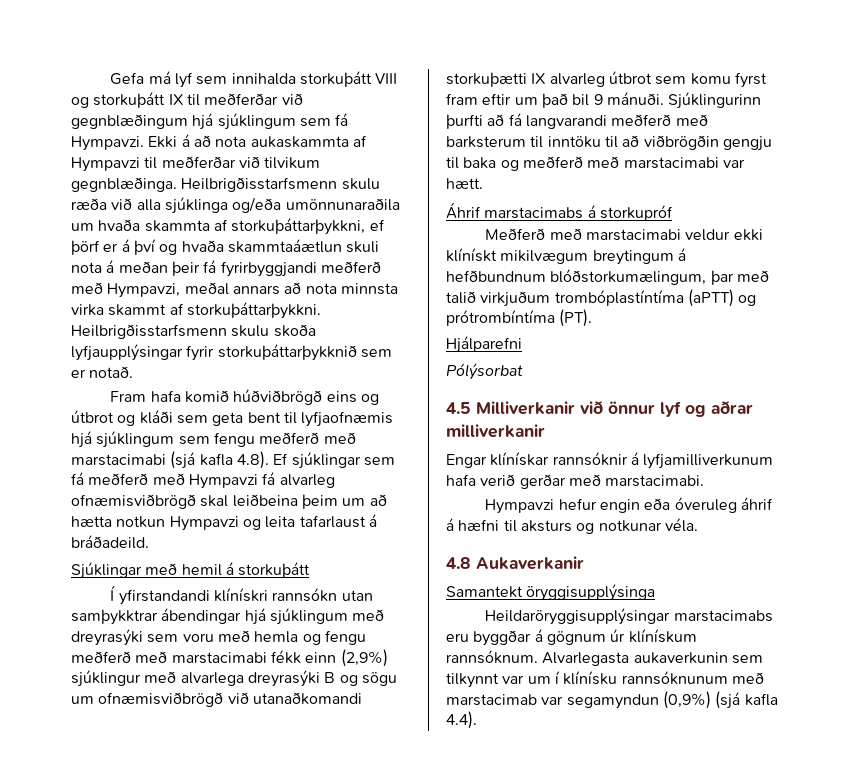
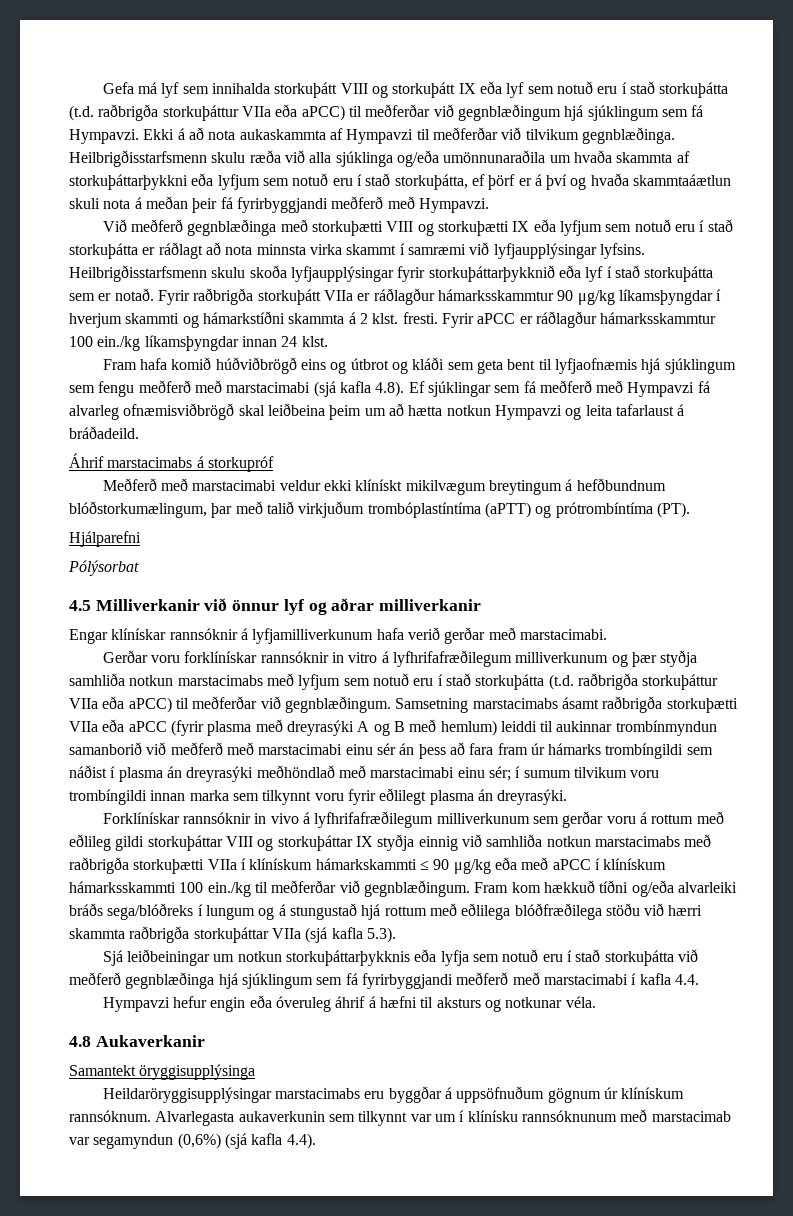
- Gefa má lyf sem innihalda storkuþátt VIII og storkuþátt IX til meðferðar við gegnblæðingum hjá sjúklingum sem fá Hympavzi.
+ Gefa má lyf sem innihalda storkuþátt VIII og storkuþátt IX eða lyf sem notuð eru í stað storkuþátta (t.d. raðbrigða storkuþáttur VIIa eða aPCC) til meðferðar við gegnblæðingum hjá sjúklingum sem fá Hympavzi.
- Heilbrigðisstarfsmenn skulu ræða við alla sjúklinga og/eða umönnunaraðila um hvaða skammta af storkuþáttarþykkni, ef þörf er á því og hvaða skammtaáætlun skuli nota á meðan þeir fá fyrirbyggjandi meðferð með Hympavzi, meðal annars að nota minnsta virka skammt af storkuþáttarþykkni.
+ Heilbrigðisstarfsmenn skulu ræða við alla sjúklinga og/eða umönnunaraðila um hvaða skammta af storkuþáttarþykkni eða lyfjum sem notuð eru í stað storkuþátta, ef þörf er á því og hvaða skammtaáætlun skuli nota á meðan þeir fá fyrirbyggjandi meðferð með Hympavzi.
+ Við meðferð gegnblæðinga með storkuþætti VIII og storkuþætti IX eða lyfjum sem notuð eru í stað storkuþátta er ráðlagt að nota minnsta virka skammt í samræmi við lyfjaupplýsingar lyfsins.
- Heilbrigðisstarfsmenn skulu skoða lyfjaupplýsingar fyrir storkuþáttarþykknið sem er notað.
+ Heilbrigðisstarfsmenn skulu skoða lyfjaupplýsingar fyrir storkuþáttarþykknið eða lyf í stað storkuþátta sem er notað. Fyrir raðbrigða storkuþátt VIIa er ráðlagður hámarksskammtur 90 μg/kg líkamsþyngdar í hverjum skammti og hámarkstíðni skammta á 2 klst. fresti. Fyrir aPCC er ráðlagður hámarksskammtur 100 ein./kg líkamsþyngdar innan 24 klst.
- Sjúklingar með hemil á storkuþátt
- Í yfirstandandi klínískri rannsókn utan samþykktrar ábendingar hjá sjúklingum með dreyrasýki sem voru með hemla og fengu meðferð með marstacimabi fékk einn (2,9%) sjúklingur með alvarlega dreyrasýki B og sögu um ofnæmisviðbrögð við utanaðkomandi storkuþætti IX alvarleg útbrot sem komu fyrst fram eftir um það bil 9 mánuði. Sjúklingurinn þurfti að fá langvarandi meðferð með barksterum til inntöku til að viðbrögðin gengju til baka og meðferð með marstacimabi var hætt.
+ Gerðar voru forklínískar rannsóknir in vitro á lyfhrifafræðilegum milliverkunum og þær styðja samhliða notkun marstacimabs með lyfjum sem notuð eru í stað storkuþátta (t.d. raðbrigða storkuþáttur VIIa eða aPCC) til meðferðar við gegnblæðingum. Samsetning marstacimabs ásamt raðbrigða storkuþætti VIIa eða aPCC (fyrir plasma með dreyrasýki A og B með hemlum) leiddi til aukinnar trombínmyndun samanborið við meðferð með marstacimabi einu sér án þess að fara fram úr hámarks trombíngildi sem náðist í plasma án dreyrasýki meðhöndlað með marstacimabi einu sér; í sumum tilvikum voru trombíngildi innan marka sem tilkynnt voru fyrir eðlilegt plasma án dreyrasýki.
+ Forklínískar rannsóknir in vivo á lyfhrifafræðilegum milliverkunum sem gerðar voru á rottum með eðlileg gildi storkuþáttar VIII og storkuþáttar IX styðja einnig við samhliða notkun marstacimabs með raðbrigða storkuþætti VIIa í klínískum hámarkskammti ≤ 90 μg/kg eða með aPCC í klínískum hámarksskammti 100 ein./kg til meðferðar við gegnblæðingum. Fram kom hækkuð tíðni og/eða alvarleiki bráðs sega/blóðreks í lungum og á stungustað hjá rottum með eðlilega blóðfræðilega stöðu við hærri skammta raðbrigða storkuþáttar VIIa (sjá kafla 5.3).
+ Sjá leiðbeiningar um notkun storkuþáttarþykknis eða lyfja sem notuð eru í stað storkuþátta við meðferð gegnblæðinga hjá sjúklingum sem fá fyrirbyggjandi meðferð með marstacimabi í kafla 4.4.
- Heildaröryggisupplýsingar marstacimabs eru byggðar á gögnum úr klínískum rannsóknum.
+ Heildaröryggisupplýsingar marstacimabs eru byggðar á uppsöfnuðum gögnum úr klínískum rannsóknum.
- Alvarlegasta aukaverkunin sem tilkynnt var um í klínísku rannsóknunum með marstacimab var segamyndun (0,9%) (sjá kafla 4.4).
+ Alvarlegasta aukaverkunin sem tilkynnt var um í klínísku rannsóknunum með marstacimab var segamyndun (0,6%) (sjá kafla 4.4).

